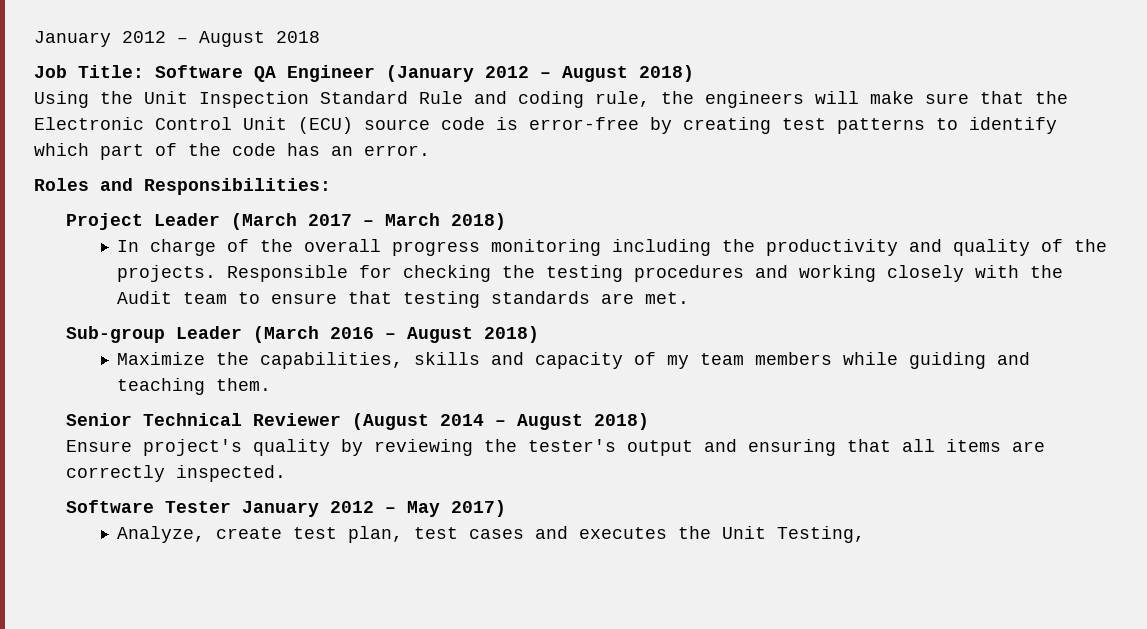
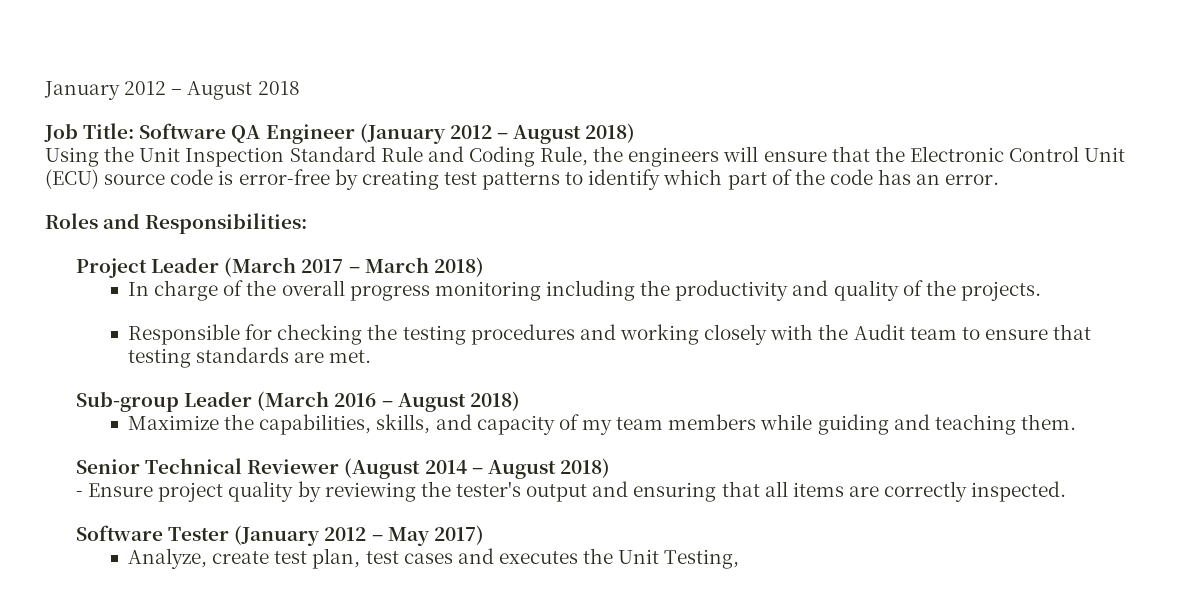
- Using the Unit Inspection Standard Rule and coding rule, the engineers will make sure that the Electronic Control Unit (ECU) source code is error-free by creating test patterns to identify which part of the code has an error.
+ Using the Unit Inspection Standard Rule and Coding Rule, the engineers will ensure that the Electronic Control Unit (ECU) source code is error-free by creating test patterns to identify which part of the code has an error.
- In charge of the overall progress monitoring including the productivity and quality of the projects. Responsible for checking the testing procedures and working closely with the Audit team to ensure that testing standards are met.
+ In charge of the overall progress monitoring including the productivity and quality of the projects.
+ Responsible for checking the testing procedures and working closely with the Audit team to ensure that testing standards are met.
- Maximize the capabilities, skills and capacity of my team members while guiding and teaching them.
+ Maximize the capabilities, skills, and capacity of my team members while guiding and teaching them.
- Ensure project's quality by reviewing the tester's output and ensuring that all items are correctly inspected.
+ - Ensure project quality by reviewing the tester's output and ensuring that all items are correctly inspected.
- Software Tester January 2012 – May 2017)
+ Software Tester (January 2012 – May 2017)

